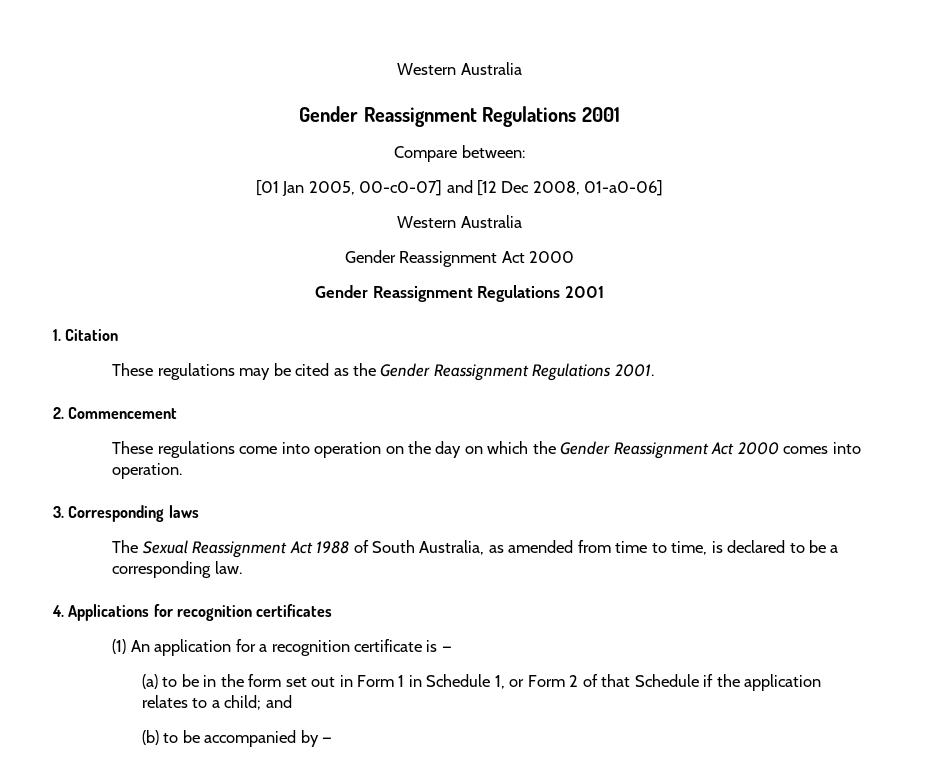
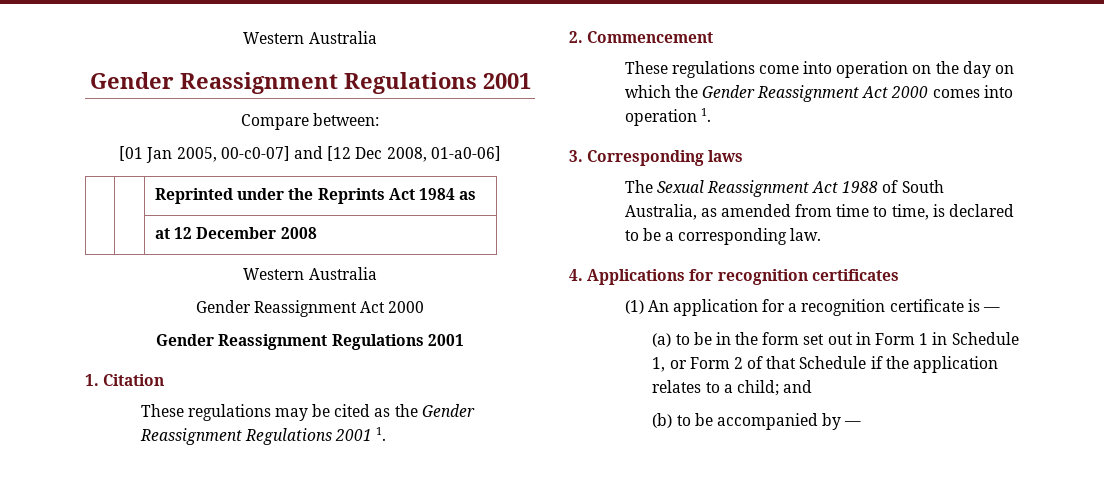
+ | | Reprinted under the Reprints Act 1984 as
+ | | at 12 December 2008
- These regulations may be cited as the Gender Reassignment Regulations 2001.
+ These regulations may be cited as the Gender Reassignment Regulations 2001 1.
- These regulations come into operation on the day on which the Gender Reassignment Act 2000 comes into operation.
+ These regulations come into operation on the day on which the Gender Reassignment Act 2000 comes into operation 1.

